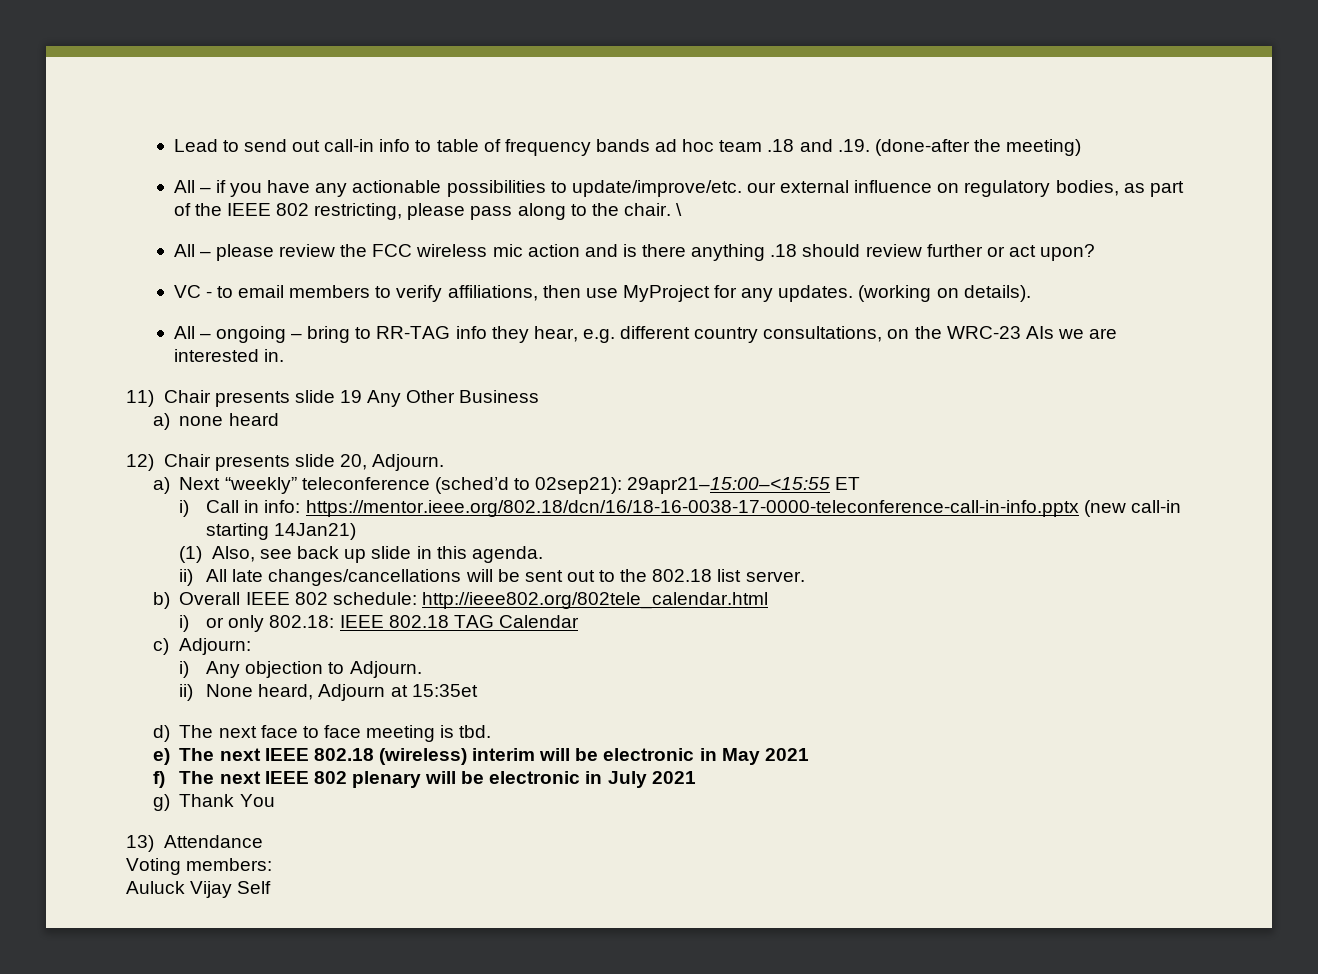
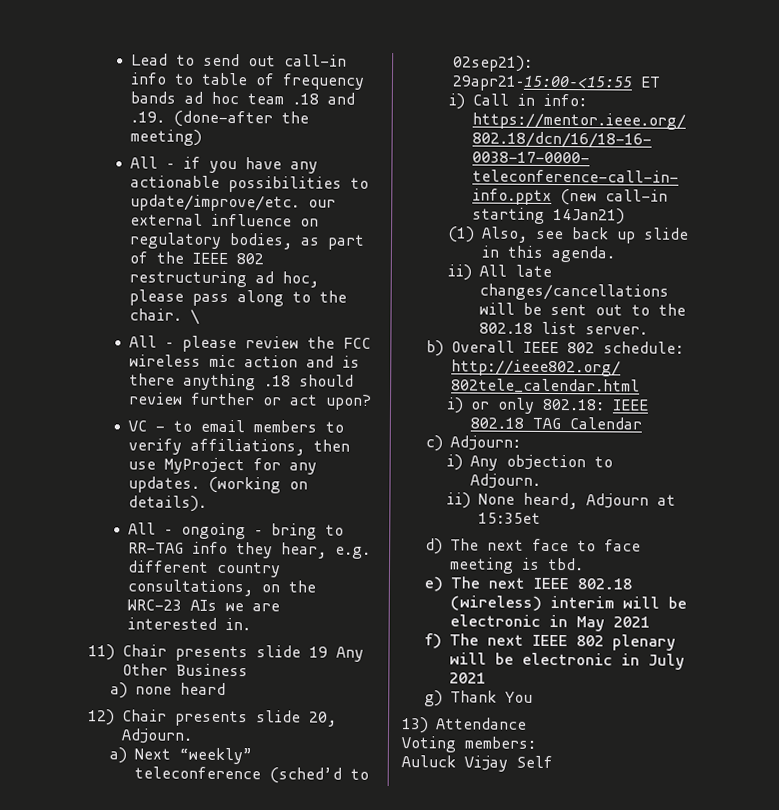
- All – if you have any actionable possibilities to update/improve/etc. our external influence on regulatory bodies, as part of the IEEE 802 restricting, please pass along to the chair.
+ All – if you have any actionable possibilities to update/improve/etc. our external influence on regulatory bodies, as part of the IEEE 802 restructuring ad hoc, please pass along to the chair.

